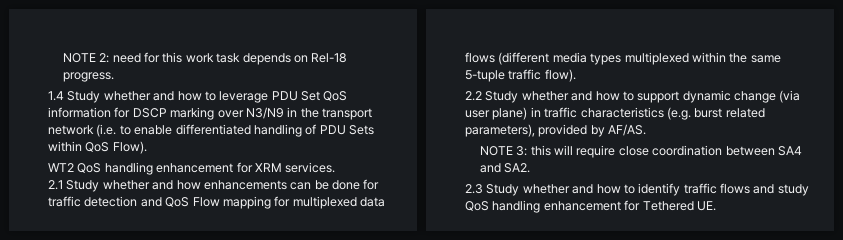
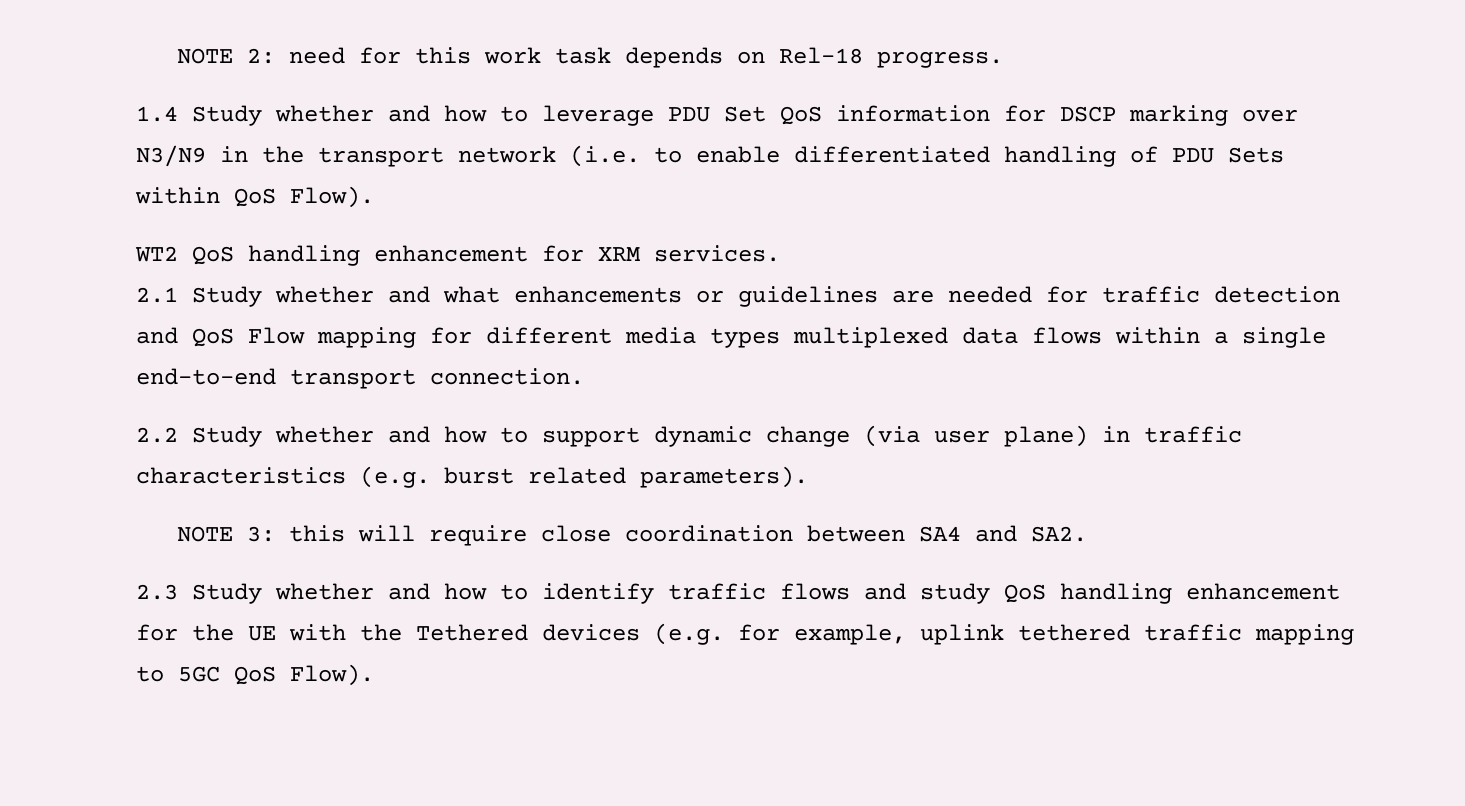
- 2.1 Study whether and how enhancements can be done for traffic detection and QoS Flow mapping for multiplexed data flows (different media types multiplexed within the same 5-tuple traffic flow).
+ 2.1 Study whether and what enhancements or guidelines are needed for traffic detection and QoS Flow mapping for different media types multiplexed data flows within a single end-to-end transport connection.
- 2.2 Study whether and how to support dynamic change (via user plane) in traffic characteristics (e.g. burst related parameters), provided by AF/AS.
+ 2.2 Study whether and how to support dynamic change (via user plane) in traffic characteristics (e.g. burst related parameters).
- 2.3 Study whether and how to identify traffic flows and study QoS handling enhancement for Tethered UE.
+ 2.3 Study whether and how to identify traffic flows and study QoS handling enhancement for the UE with the Tethered devices (e.g. for example, uplink tethered traffic mapping to 5GC QoS Flow).

